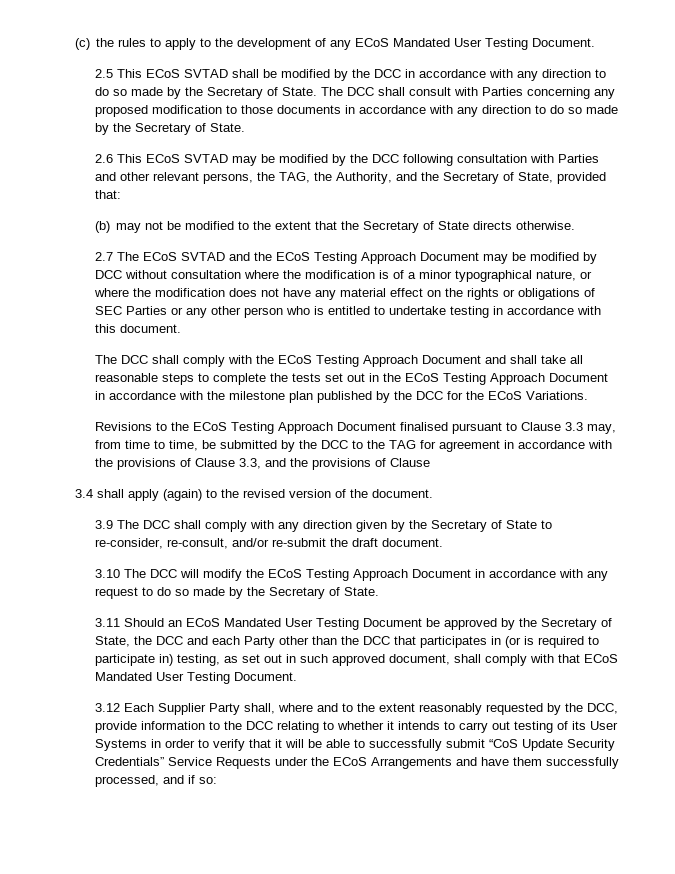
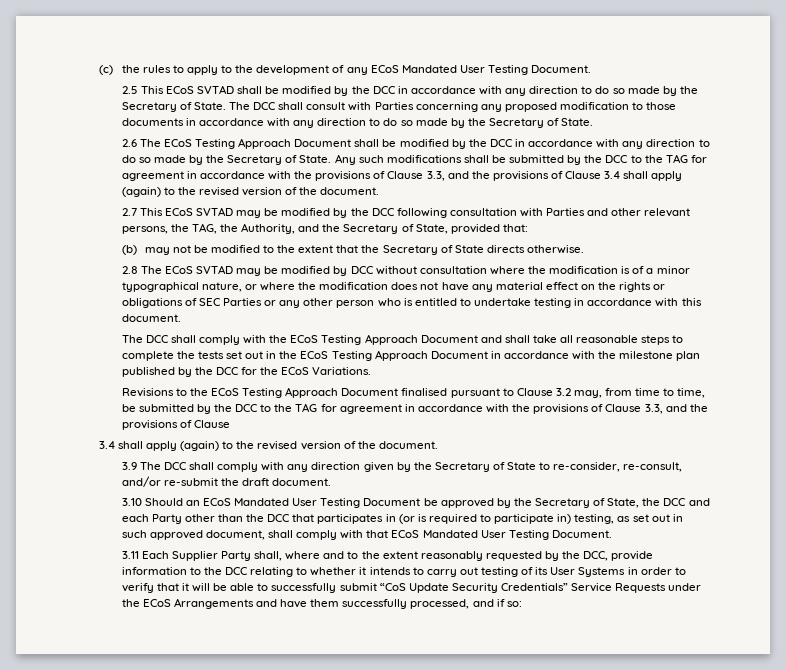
- 2.6 This ECoS SVTAD may be modified by the DCC following consultation with Parties and other relevant persons, the TAG, the Authority, and the Secretary of State, provided that:
+ 2.6 The ECoS Testing Approach Document shall be modified by the DCC in accordance with any direction to do so made by the Secretary of State. Any such modifications shall be submitted by the DCC to the TAG for agreement in accordance with the provisions of Clause 3.3, and the provisions of Clause 3.4 shall apply (again) to the revised version of the document.
+ 2.7 This ECoS SVTAD may be modified by the DCC following consultation with Parties and other relevant persons, the TAG, the Authority, and the Secretary of State, provided that:
- 2.7 The ECoS SVTAD and the ECoS Testing Approach Document may be modified by DCC without consultation where the modification is of a minor typographical nature, or where the modification does not have any material effect on the rights or obligations of SEC Parties or any other person who is entitled to undertake testing in accordance with this document.
+ 2.8 The ECoS SVTAD may be modified by DCC without consultation where the modification is of a minor typographical nature, or where the modification does not have any material effect on the rights or obligations of SEC Parties or any other person who is entitled to undertake testing in accordance with this document.
- Revisions to the ECoS Testing Approach Document finalised pursuant to Clause 3.3 may, from time to time, be submitted by the DCC to the TAG for agreement in accordance with the provisions of Clause 3.3, and the provisions of Clause
+ Revisions to the ECoS Testing Approach Document finalised pursuant to Clause 3.2 may, from time to time, be submitted by the DCC to the TAG for agreement in accordance with the provisions of Clause 3.3, and the provisions of Clause
- 3.10 The DCC will modify the ECoS Testing Approach Document in accordance with any request to do so made by the Secretary of State.
- 3.11 Should an ECoS Mandated User Testing Document be approved by the Secretary of State, the DCC and each Party other than the DCC that participates in (or is required to participate in) testing, as set out in such approved document, shall comply with that ECoS Mandated User Testing Document.
+ 3.10 Should an ECoS Mandated User Testing Document be approved by the Secretary of State, the DCC and each Party other than the DCC that participates in (or is required to participate in) testing, as set out in such approved document, shall comply with that ECoS Mandated User Testing Document.
- 3.12 Each Supplier Party shall, where and to the extent reasonably requested by the DCC, provide information to the DCC relating to whether it intends to carry out testing of its User Systems in order to verify that it will be able to successfully submit “CoS Update Security Credentials” Service Requests under the ECoS Arrangements and have them successfully processed, and if so:
+ 3.11 Each Supplier Party shall, where and to the extent reasonably requested by the DCC, provide information to the DCC relating to whether it intends to carry out testing of its User Systems in order to verify that it will be able to successfully submit “CoS Update Security Credentials” Service Requests under the ECoS Arrangements and have them successfully processed, and if so:

